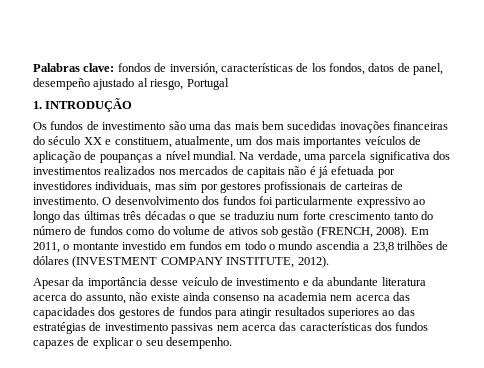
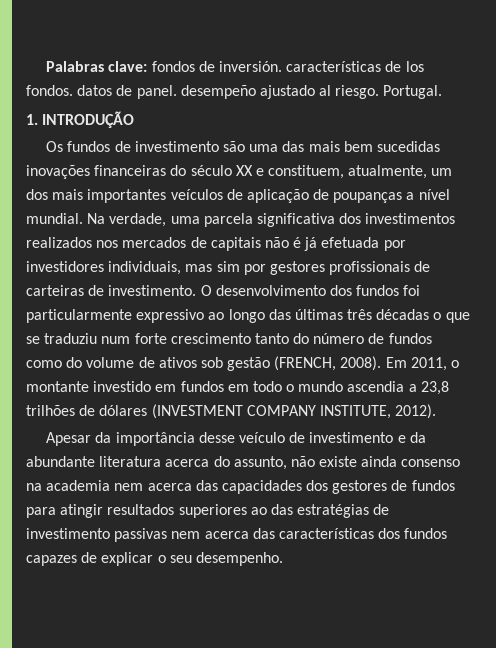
- Palabras clave: fondos de inversión, características de los fondos, datos de panel, desempeño ajustado al riesgo, Portugal
+ Palabras clave: fondos de inversión. características de los fondos. datos de panel. desempeño ajustado al riesgo. Portugal.

